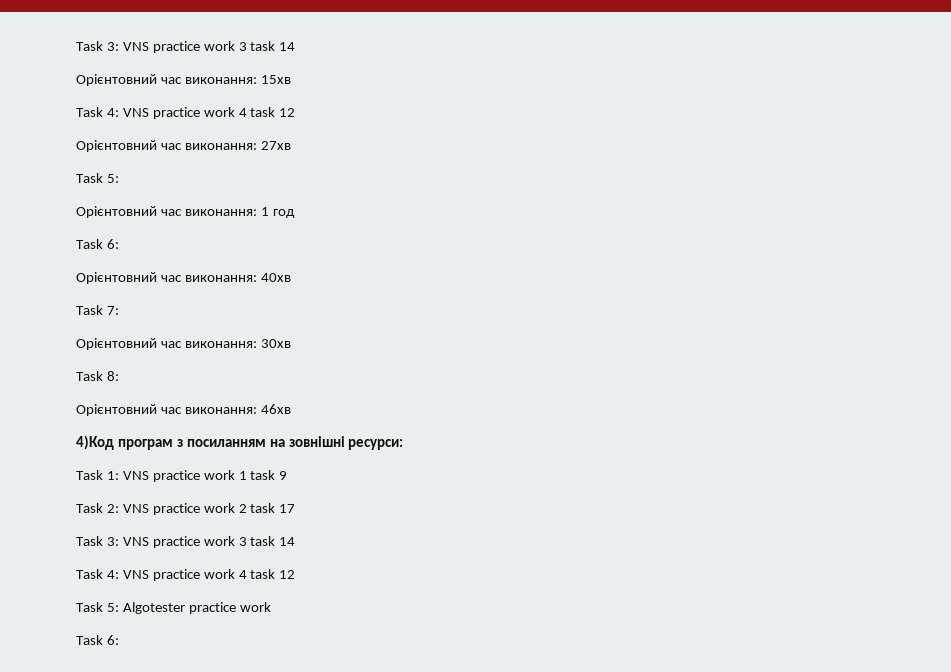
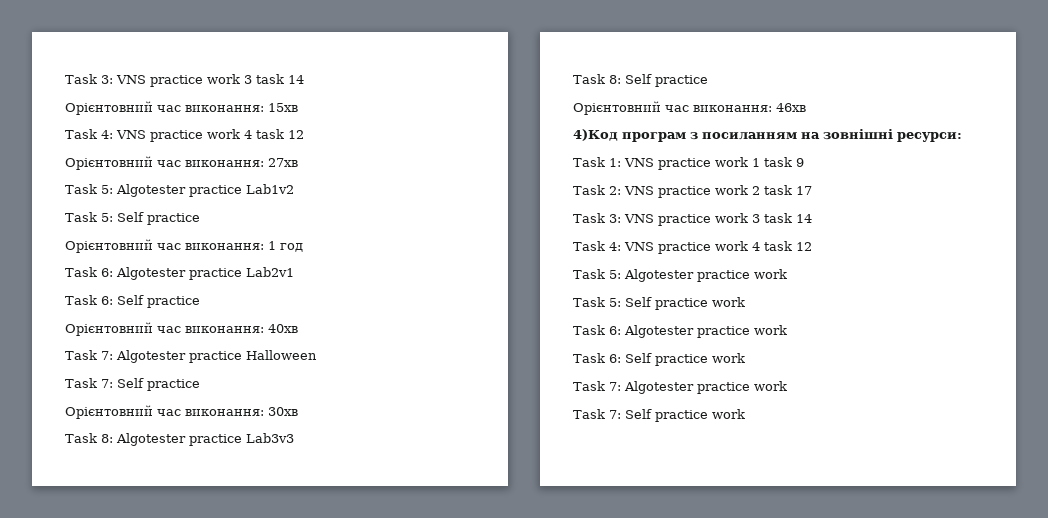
  Орієнтовний час виконання: 27хв
- Task 5:
+ Task 5: Algotester practice Lab1v2
+ Task 5: Self practice
  Орієнтовний час виконання: 1 год
- Task 6:
+ Task 6: Algotester practice Lab2v1
+ Task 6: Self practice
- Task 7:
+ Task 7: Algotester practice Halloween
+ Task 7: Self practice
- Task 8:
+ Task 8: Algotester practice Lab3v3
+ Task 8: Self practice
  Task 5: Algotester practice work
- Task 6:
+ Task 5: Self practice work
+ Task 6: Algotester practice work
+ Task 6: Self practice work
+ Task 7: Algotester practice work
+ Task 7: Self practice work

